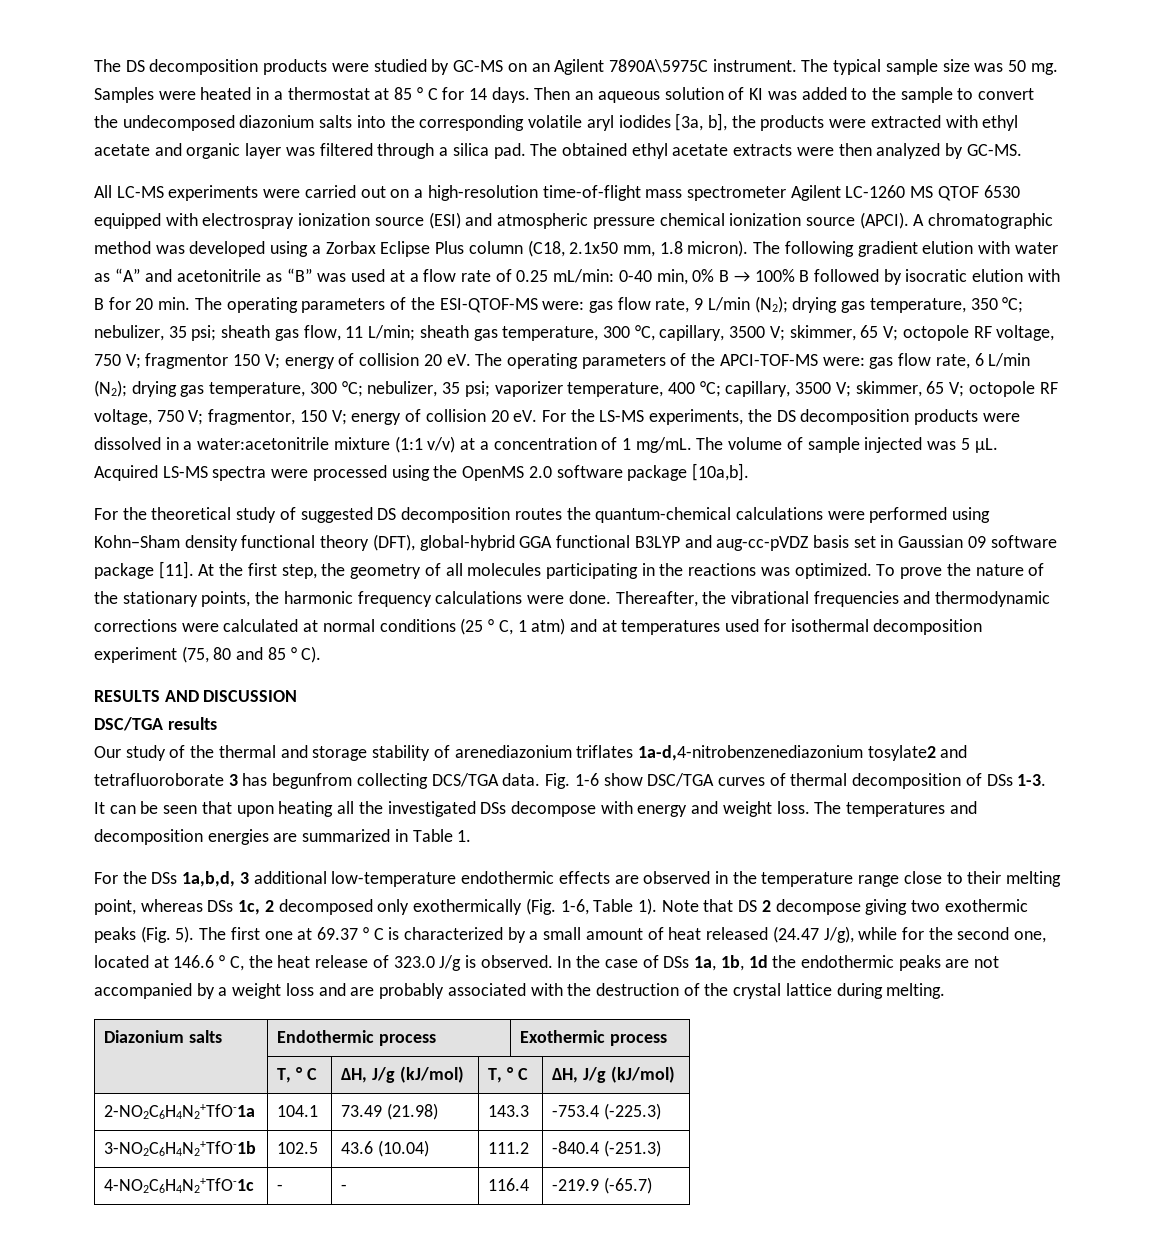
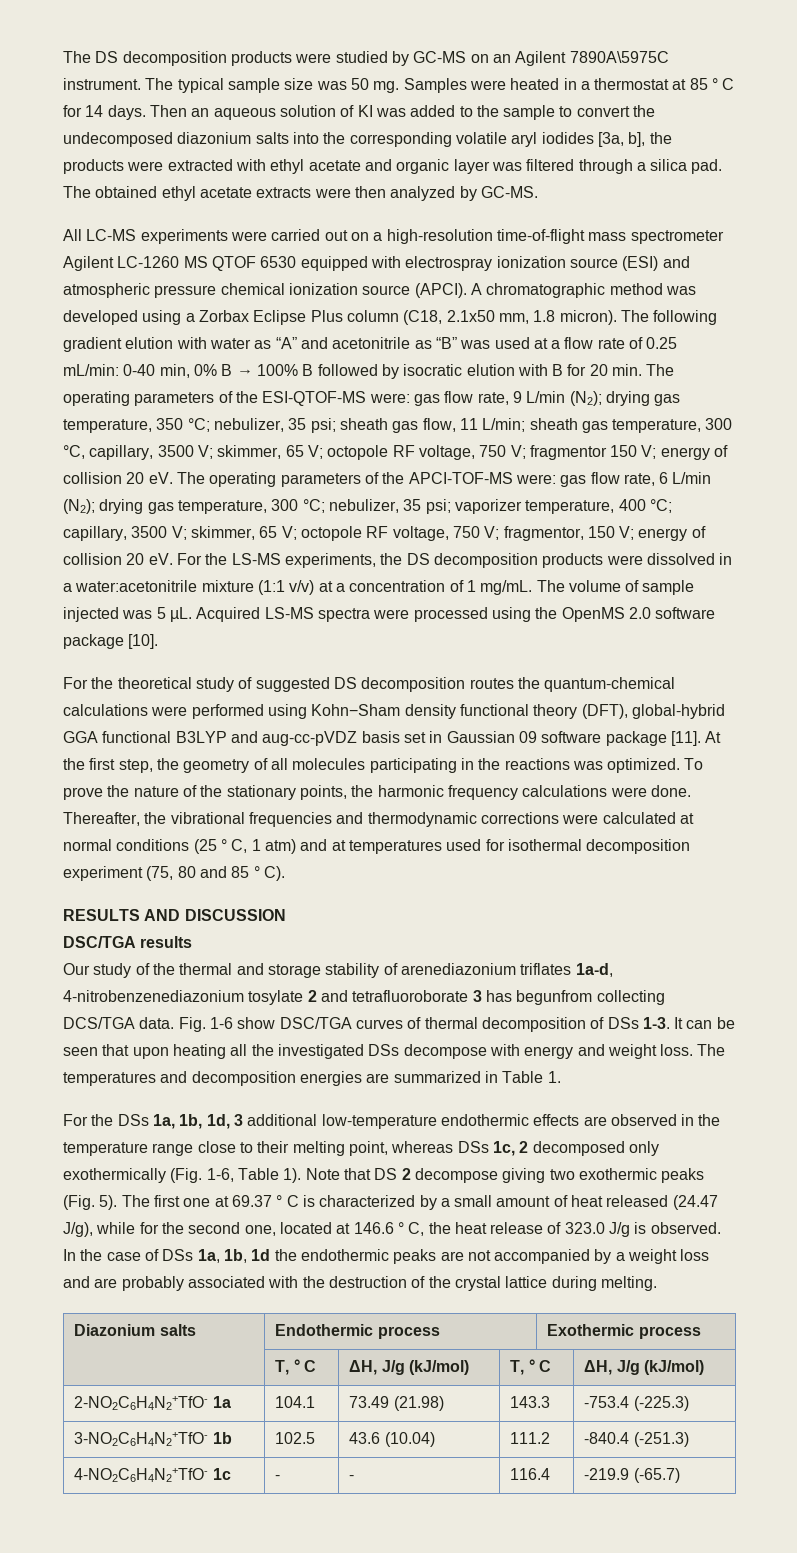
- Acquired LS-MS spectra were processed using the OpenMS 2.0 software package [10a,b].
+ Acquired LS-MS spectra were processed using the OpenMS 2.0 software package [10].
- Our study of the thermal and storage stability of arenediazonium triflates 1a-d,4-nitrobenzenediazonium tosylate2 and tetrafluoroborate 3 has begunfrom collecting DCS/TGA data.
+ Our study of the thermal and storage stability of arenediazonium triflates 1a-d, 4-nitrobenzenediazonium tosylate 2 and tetrafluoroborate 3 has begunfrom collecting DCS/TGA data.
- For the DSs 1a,b,d, 3 additional low-temperature endothermic effects are observed in the temperature range close to their melting point, whereas DSs 1c, 2 decomposed only exothermically (Fig. 1-6, Table 1).
+ For the DSs 1a, 1b, 1d, 3 additional low-temperature endothermic effects are observed in the temperature range close to their melting point, whereas DSs 1c, 2 decomposed only exothermically (Fig. 1-6, Table 1).
- 2-NO2С6H4N2+TfO-1a | 104.1 | 73.49 (21.98) | 143.3 | -753.4 (-225.3)
+ 2-NO2С6H4N2+TfO- 1a | 104.1 | 73.49 (21.98) | 143.3 | -753.4 (-225.3)
- 3-NO2С6H4N2+TfO-1b | 102.5 | 43.6 (10.04) | 111.2 | -840.4 (-251.3)
+ 3-NO2С6H4N2+TfO- 1b | 102.5 | 43.6 (10.04) | 111.2 | -840.4 (-251.3)
- 4-NO2С6H4N2+TfO-1c | - | - | 116.4 | -219.9 (-65.7)
+ 4-NO2С6H4N2+TfO- 1c | - | - | 116.4 | -219.9 (-65.7)

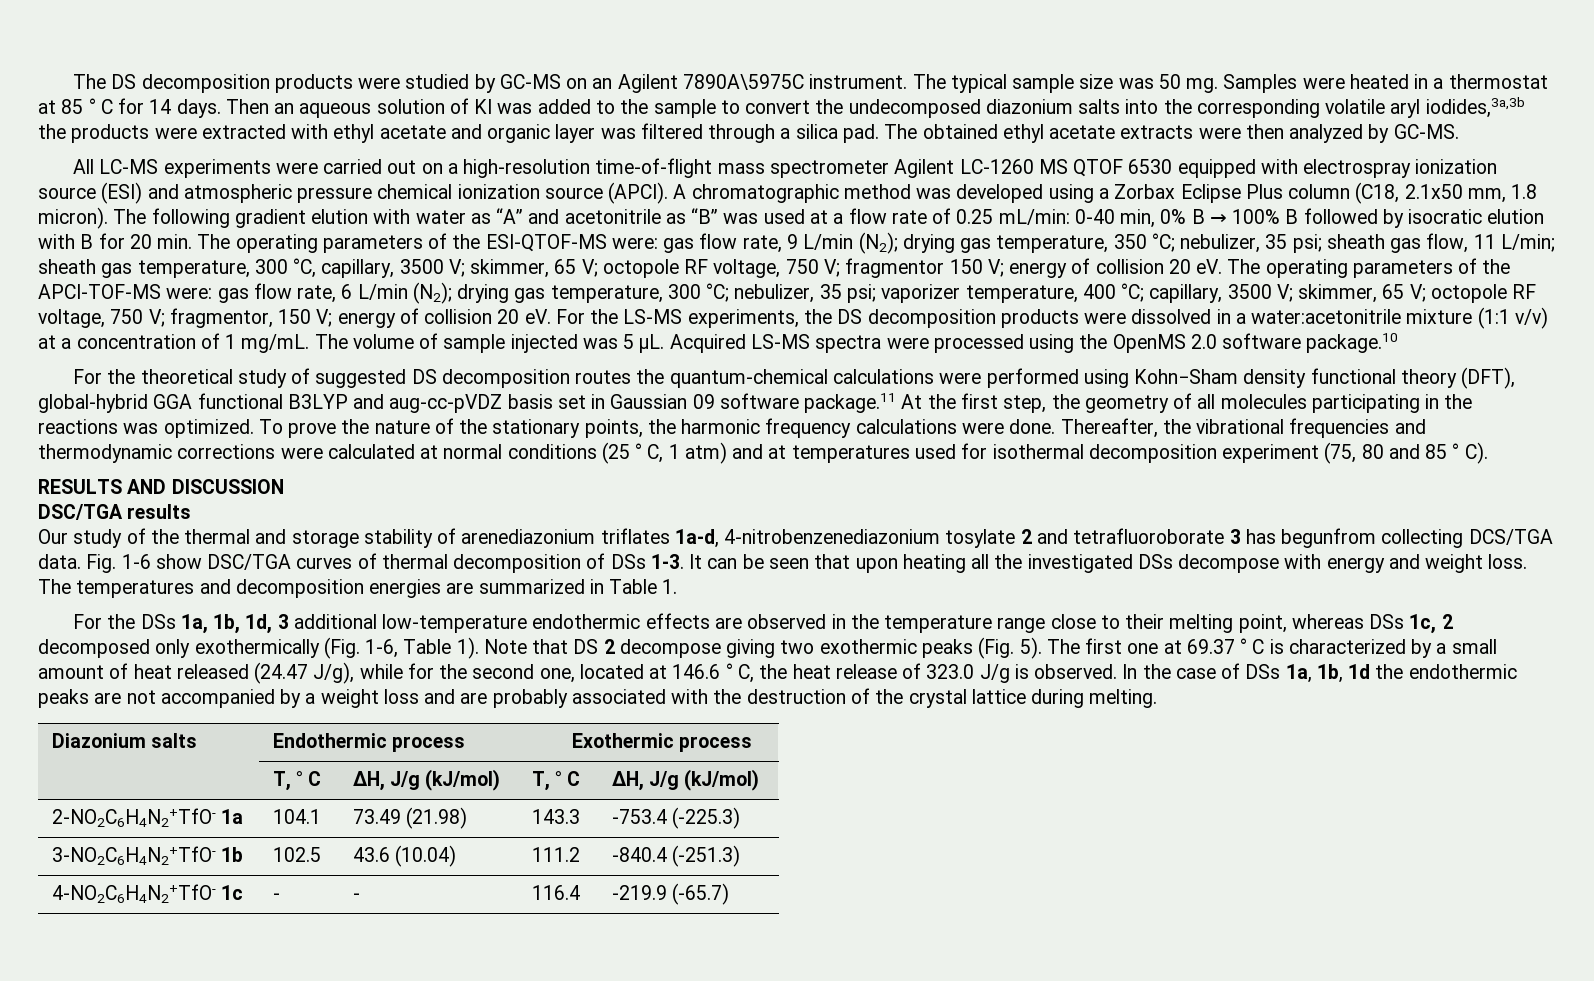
- Then an aqueous solution of KI was added to the sample to convert the undecomposed diazonium salts into the corresponding volatile aryl iodides [3a, b], the products were extracted with ethyl acetate and organic layer was filtered through a silica pad.
+ Then an aqueous solution of KI was added to the sample to convert the undecomposed diazonium salts into the corresponding volatile aryl iodides,3a,3b the products were extracted with ethyl acetate and organic layer was filtered through a silica pad.
- Acquired LS-MS spectra were processed using the OpenMS 2.0 software package [10].
+ Acquired LS-MS spectra were processed using the OpenMS 2.0 software package.10
- For the theoretical study of suggested DS decomposition routes the quantum-chemical calculations were performed using Kohn−Sham density functional theory (DFT), global-hybrid GGA functional B3LYP and aug-cc-pVDZ basis set in Gaussian 09 software package [11]. At the first step, the geometry of all molecules participating in the reactions was optimized.
+ For the theoretical study of suggested DS decomposition routes the quantum-chemical calculations were performed using Kohn−Sham density functional theory (DFT), global-hybrid GGA functional B3LYP and aug-cc-pVDZ basis set in Gaussian 09 software package.11 At the first step, the geometry of all molecules participating in the reactions was optimized.

